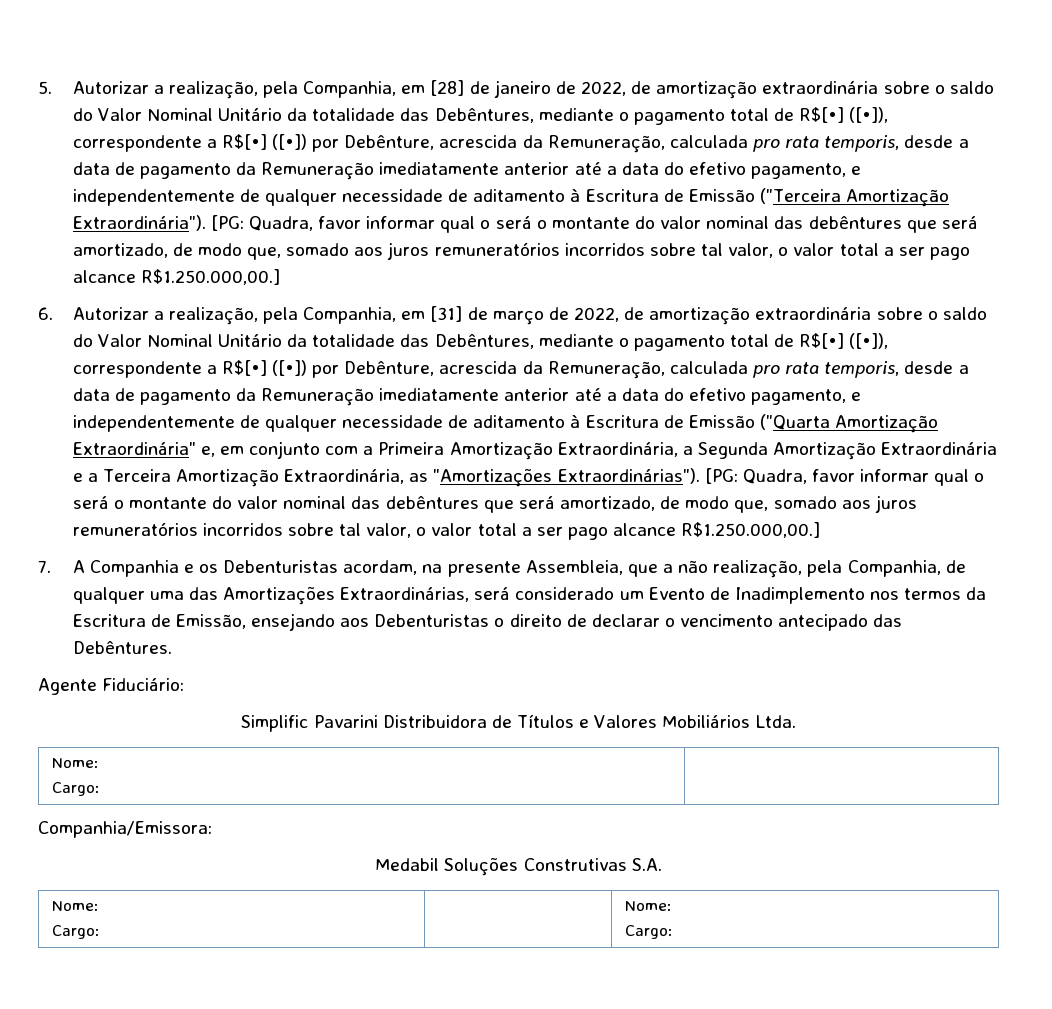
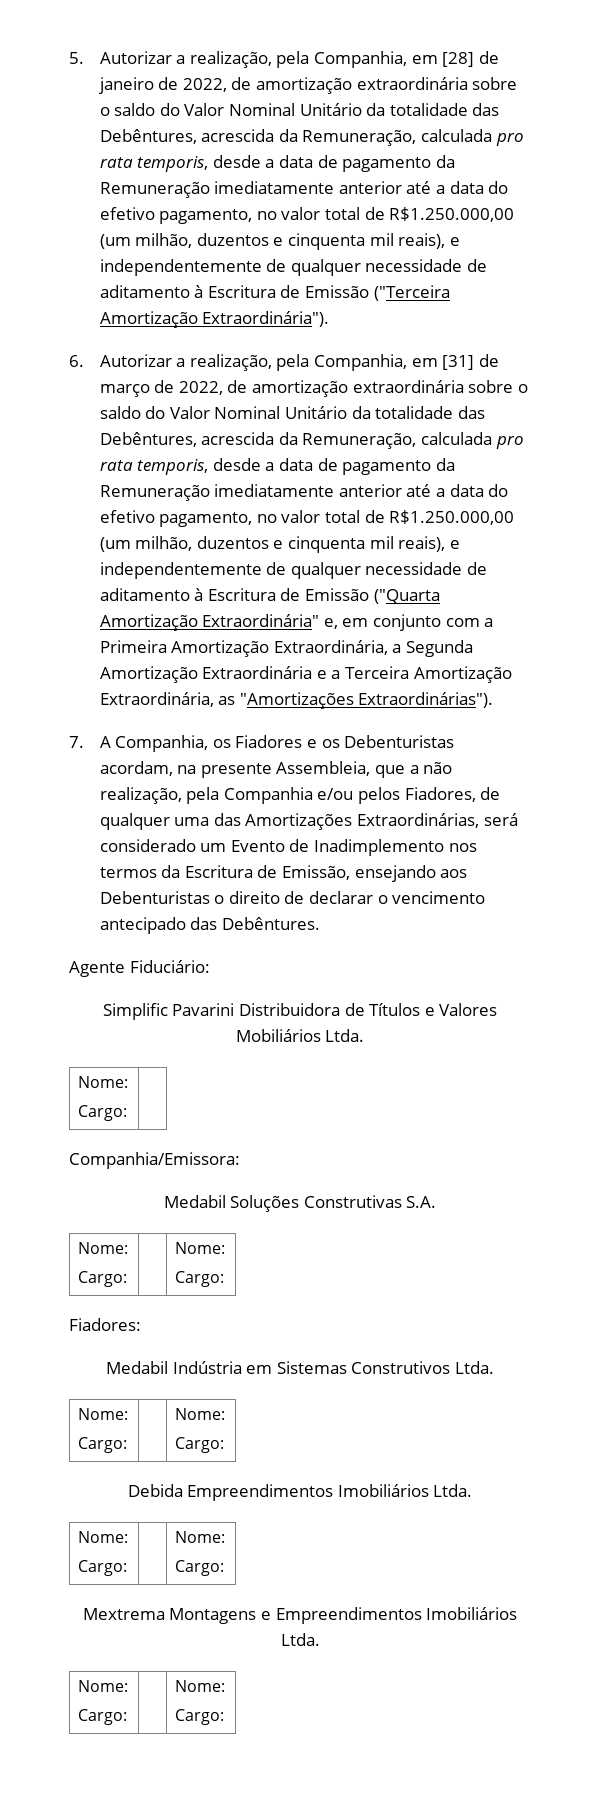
- 5. Autorizar a realização, pela Companhia, em [28] de janeiro de 2022, de amortização extraordinária sobre o saldo do Valor Nominal Unitário da totalidade das Debêntures, mediante o pagamento total de R$[•] ([•]), correspondente a R$[•] ([•]) por Debênture, acrescida da Remuneração, calculada pro rata temporis, desde a data de pagamento da Remuneração imediatamente anterior até a data do efetivo pagamento, e independentemente de qualquer necessidade de aditamento à Escritura de Emissão ("Terceira Amortização Extraordinária"). [PG: Quadra, favor informar qual o será o montante do valor nominal das debêntures que será amortizado, de modo que, somado aos juros remuneratórios incorridos sobre tal valor, o valor total a ser pago alcance R$1.250.000,00.]
+ 5. Autorizar a realização, pela Companhia, em [28] de janeiro de 2022, de amortização extraordinária sobre o saldo do Valor Nominal Unitário da totalidade das Debêntures, acrescida da Remuneração, calculada pro rata temporis, desde a data de pagamento da Remuneração imediatamente anterior até a data do efetivo pagamento, no valor total de R$1.250.000,00 (um milhão, duzentos e cinquenta mil reais), e independentemente de qualquer necessidade de aditamento à Escritura de Emissão ("Terceira Amortização Extraordinária").
- 6. Autorizar a realização, pela Companhia, em [31] de março de 2022, de amortização extraordinária sobre o saldo do Valor Nominal Unitário da totalidade das Debêntures, mediante o pagamento total de R$[•] ([•]), correspondente a R$[•] ([•]) por Debênture, acrescida da Remuneração, calculada pro rata temporis, desde a data de pagamento da Remuneração imediatamente anterior até a data do efetivo pagamento, e independentemente de qualquer necessidade de aditamento à Escritura de Emissão ("Quarta Amortização Extraordinária" e, em conjunto com a Primeira Amortização Extraordinária, a Segunda Amortização Extraordinária e a Terceira Amortização Extraordinária, as "Amortizações Extraordinárias"). [PG: Quadra, favor informar qual o será o montante do valor nominal das debêntures que será amortizado, de modo que, somado aos juros remuneratórios incorridos sobre tal valor, o valor total a ser pago alcance R$1.250.000,00.]
+ 6. Autorizar a realização, pela Companhia, em [31] de março de 2022, de amortização extraordinária sobre o saldo do Valor Nominal Unitário da totalidade das Debêntures, acrescida da Remuneração, calculada pro rata temporis, desde a data de pagamento da Remuneração imediatamente anterior até a data do efetivo pagamento, no valor total de R$1.250.000,00 (um milhão, duzentos e cinquenta mil reais), e independentemente de qualquer necessidade de aditamento à Escritura de Emissão ("Quarta Amortização Extraordinária" e, em conjunto com a Primeira Amortização Extraordinária, a Segunda Amortização Extraordinária e a Terceira Amortização Extraordinária, as "Amortizações Extraordinárias").
- 7. A Companhia e os Debenturistas acordam, na presente Assembleia, que a não realização, pela Companhia, de qualquer uma das Amortizações Extraordinárias, será considerado um Evento de Inadimplemento nos termos da Escritura de Emissão, ensejando aos Debenturistas o direito de declarar o vencimento antecipado das Debêntures.
+ 7. A Companhia, os Fiadores e os Debenturistas acordam, na presente Assembleia, que a não realização, pela Companhia e/ou pelos Fiadores, de qualquer uma das Amortizações Extraordinárias, será considerado um Evento de Inadimplemento nos termos da Escritura de Emissão, ensejando aos Debenturistas o direito de declarar o vencimento antecipado das Debêntures.
+ Fiadores:
+ Medabil Indústria em Sistemas Construtivos Ltda.
+ Nome:
+ Cargo: | | Nome:
+ Cargo:
+ Debida Empreendimentos Imobiliários Ltda.
+ Nome:
+ Cargo: | | Nome:
+ Cargo:
+ Mextrema Montagens e Empreendimentos Imobiliários Ltda.
+ Nome:
+ Cargo: | | Nome:
+ Cargo:

